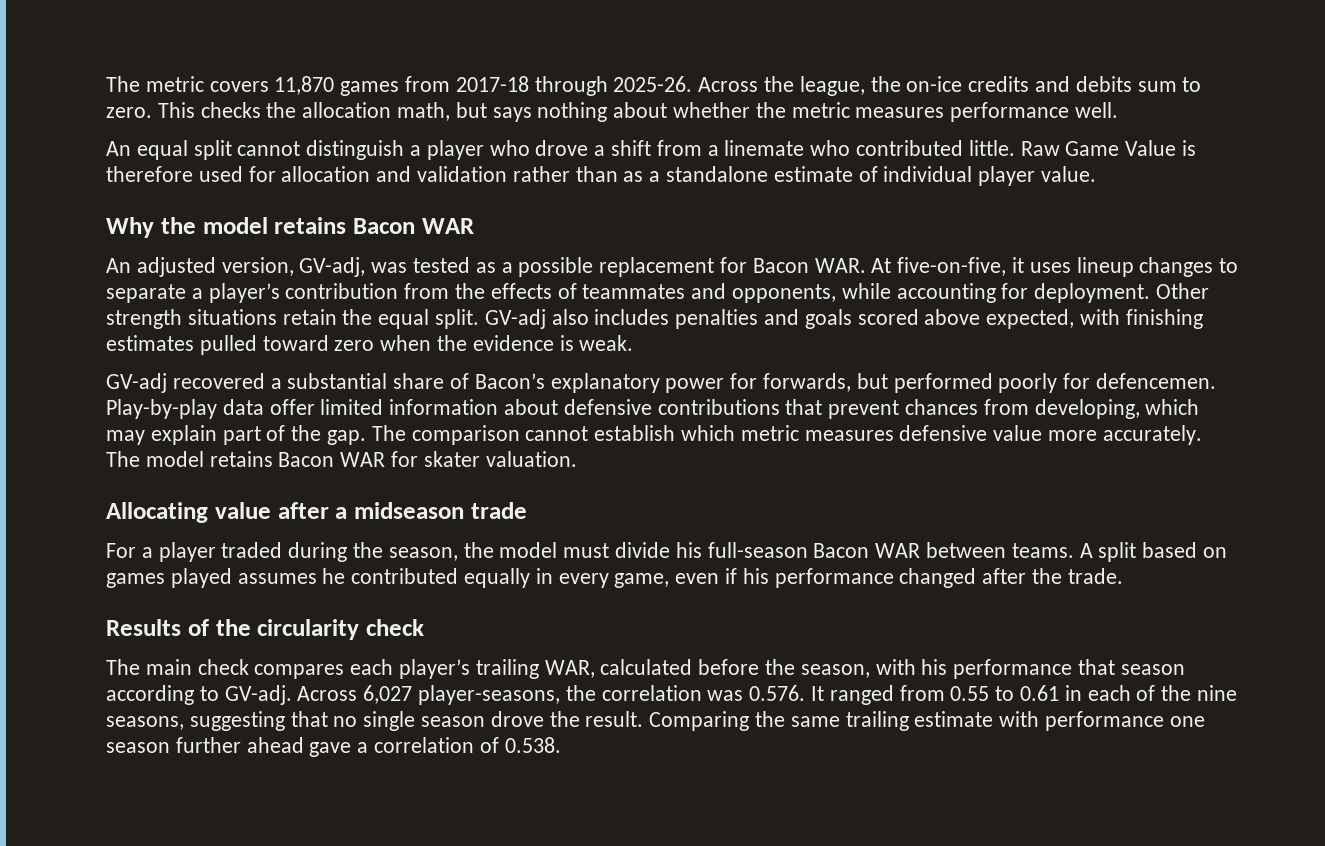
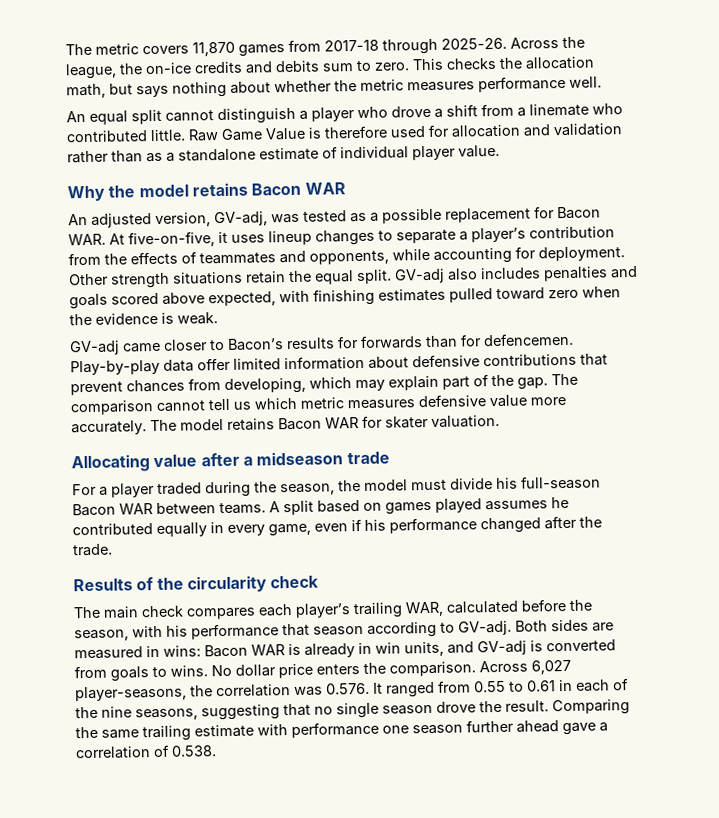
- GV-adj recovered a substantial share of Bacon’s explanatory power for forwards, but performed poorly for defencemen.
+ GV-adj came closer to Bacon’s results for forwards than for defencemen.
- The comparison cannot establish which metric measures defensive value more accurately.
+ The comparison cannot tell us which metric measures defensive value more accurately.
+ Both sides are measured in wins: Bacon WAR is already in win units, and GV-adj is converted from goals to wins. No dollar price enters the comparison.

